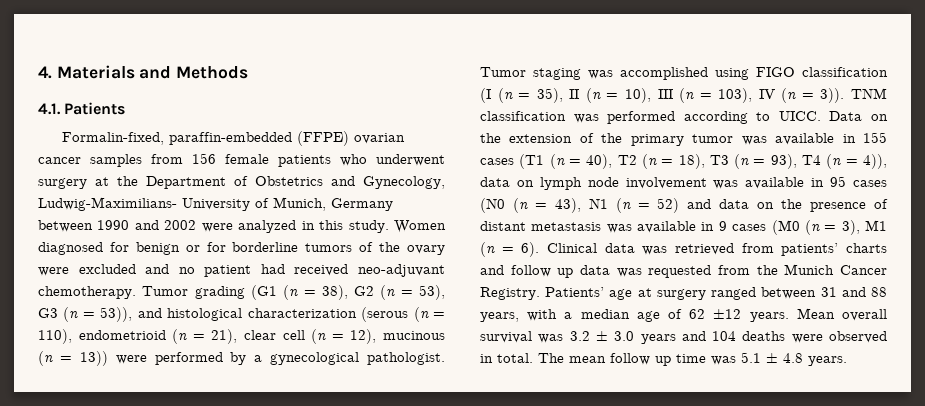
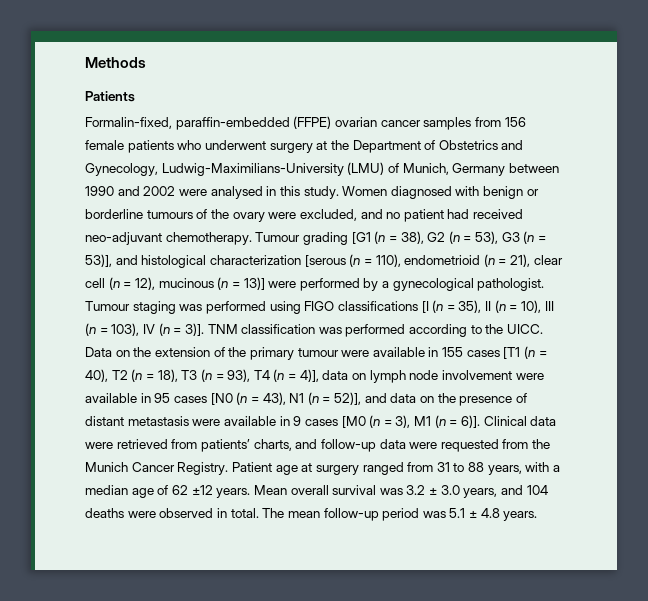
- 4. Materials and Methods
+ Methods
- 4.1. Patients
+ Patients
- Formalin-fixed, paraffin-embedded (FFPE) ovarian cancer samples from 156 female patients who underwent surgery at the Department of Obstetrics and Gynecology, Ludwig-Maximilians- University of Munich, Germany between 1990 and 2002 were analyzed in this study.
+ Formalin-fixed, paraffin-embedded (FFPE) ovarian cancer samples from 156 female patients who underwent surgery at the Department of Obstetrics and Gynecology, Ludwig-Maximilians-University (LMU) of Munich, Germany between 1990 and 2002 were analysed in this study.
- Women diagnosed for benign or for borderline tumors of the ovary were excluded and no patient had received neo-adjuvant chemotherapy.
+ Women diagnosed with benign or borderline tumours of the ovary were excluded, and no patient had received neo-adjuvant chemotherapy.
- Tumor grading (G1 (n = 38), G2 (n = 53), G3 (n = 53)), and histological characterization (serous (n = 110), endometrioid (n = 21), clear cell (n = 12), mucinous (n = 13)) were performed by a gynecological pathologist.
+ Tumour grading [G1 (n = 38), G2 (n = 53), G3 (n = 53)], and histological characterization [serous (n = 110), endometrioid (n = 21), clear cell (n = 12), mucinous (n = 13)] were performed by a gynecological pathologist.
- Tumor staging was accomplished using FIGO classification (I (n = 35), II (n = 10), III (n = 103), IV (n = 3)).
+ Tumour staging was performed using FIGO classifications [I (n = 35), II (n = 10), III (n = 103), IV (n = 3)].
- TNM classification was performed according to UICC.
+ TNM classification was performed according to the UICC.
- Data on the extension of the primary tumor was available in 155 cases (T1 (n = 40), T2 (n = 18), T3 (n = 93), T4 (n = 4)), data on lymph node involvement was available in 95 cases (N0 (n = 43), N1 (n = 52) and data on the presence of distant metastasis was available in 9 cases (M0 (n = 3), M1 (n = 6).
+ Data on the extension of the primary tumour were available in 155 cases [T1 (n = 40), T2 (n = 18), T3 (n = 93), T4 (n = 4)], data on lymph node involvement were available in 95 cases [N0 (n = 43), N1 (n = 52)], and data on the presence of distant metastasis were available in 9 cases [M0 (n = 3), M1 (n = 6)].
- Clinical data was retrieved from patients’ charts and follow up data was requested from the Munich Cancer Registry.
+ Clinical data were retrieved from patients’ charts, and follow-up data were requested from the Munich Cancer Registry.
- Patients’ age at surgery ranged between 31 and 88 years, with a median age of 62 ±12 years.
+ Patient age at surgery ranged from 31 to 88 years, with a median age of 62 ±12 years.
- Mean overall survival was 3.2 ± 3.0 years and 104 deaths were observed in total.
+ Mean overall survival was 3.2 ± 3.0 years, and 104 deaths were observed in total.
- The mean follow up time was 5.1 ± 4.8 years.
+ The mean follow-up period was 5.1 ± 4.8 years.

